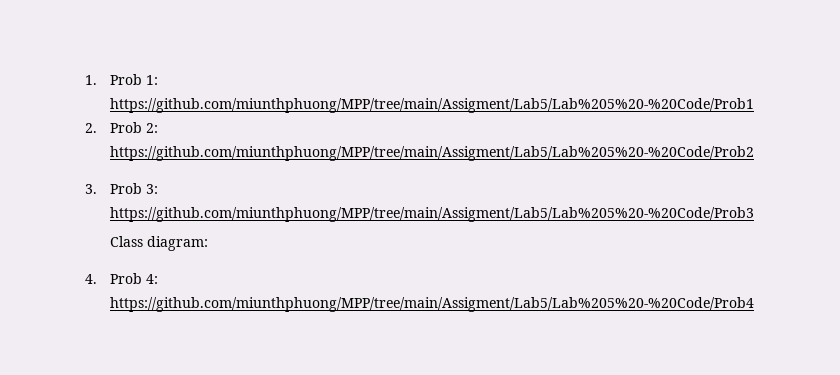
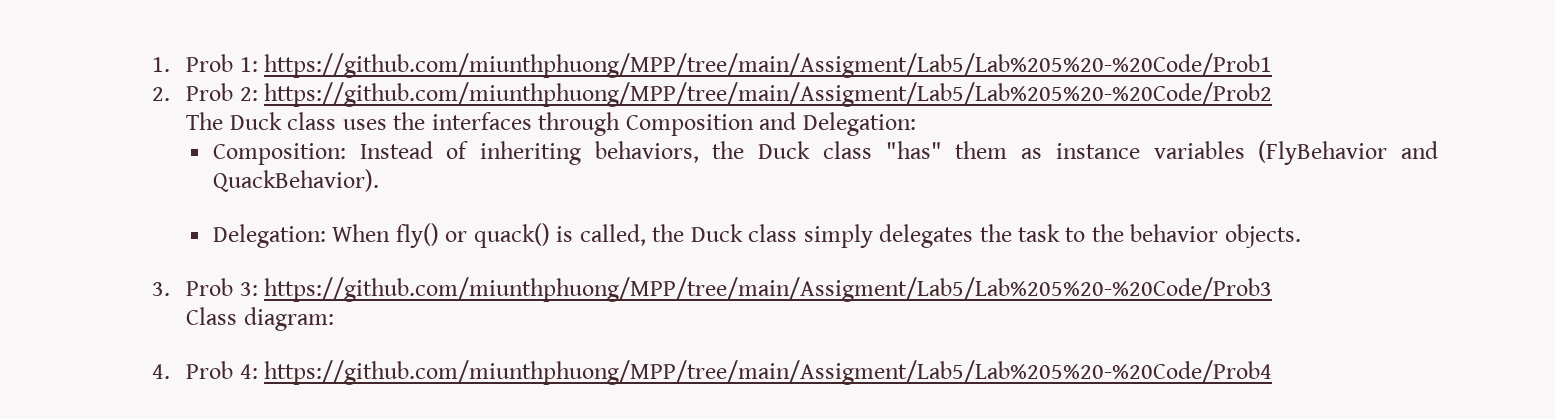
+ The Duck class uses the interfaces through Composition and Delegation:
+ Composition: Instead of inheriting behaviors, the Duck class "has" them as instance variables (FlyBehavior and QuackBehavior).
+ Delegation: When fly() or quack() is called, the Duck class simply delegates the task to the behavior objects.

